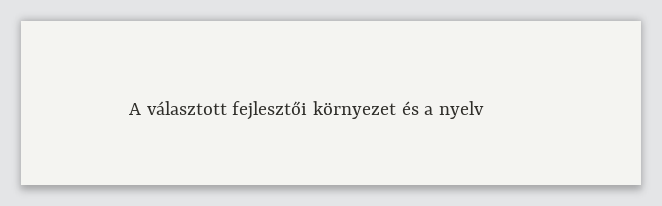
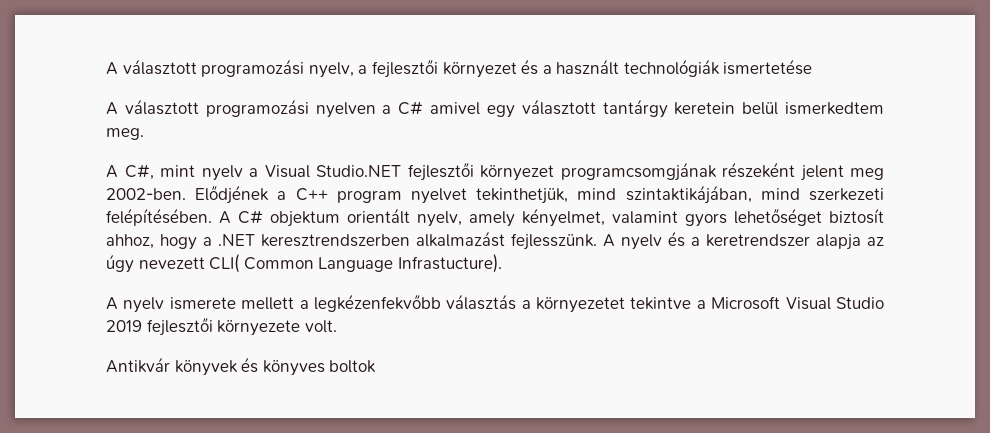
- A választott fejlesztői környezet és a nyelv
+ A választott programozási nyelv, a fejlesztői környezet és a használt technológiák ismertetése
+ A választott programozási nyelven a C# amivel egy választott tantárgy keretein belül ismerkedtem meg.
+ A C#, mint nyelv a Visual Studio.NET fejlesztői környezet programcsomgjának részeként jelent meg 2002-ben. Elődjének a C++ program nyelvet tekinthetjük, mind szintaktikájában, mind szerkezeti felépítésében. A C# objektum orientált nyelv, amely kényelmet, valamint gyors lehetőséget biztosít ahhoz, hogy a .NET keresztrendszerben alkalmazást fejlesszünk. A nyelv és a keretrendszer alapja az úgy nevezett CLI( Common Language Infrastucture).
+ A nyelv ismerete mellett a legkézenfekvőbb választás a környezetet tekintve a Microsoft Visual Studio 2019 fejlesztői környezete volt.
+ Antikvár könyvek és könyves boltok

